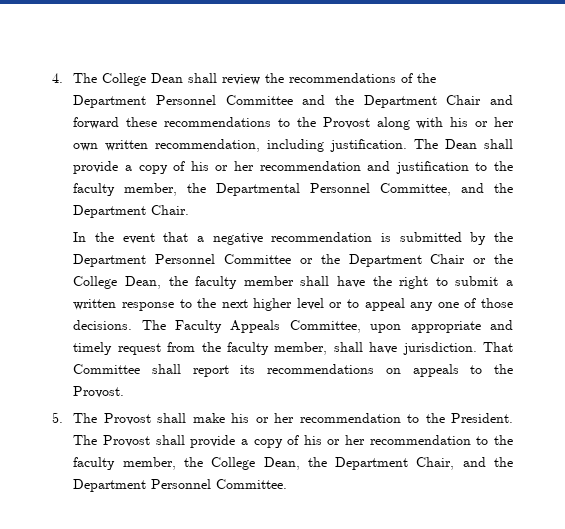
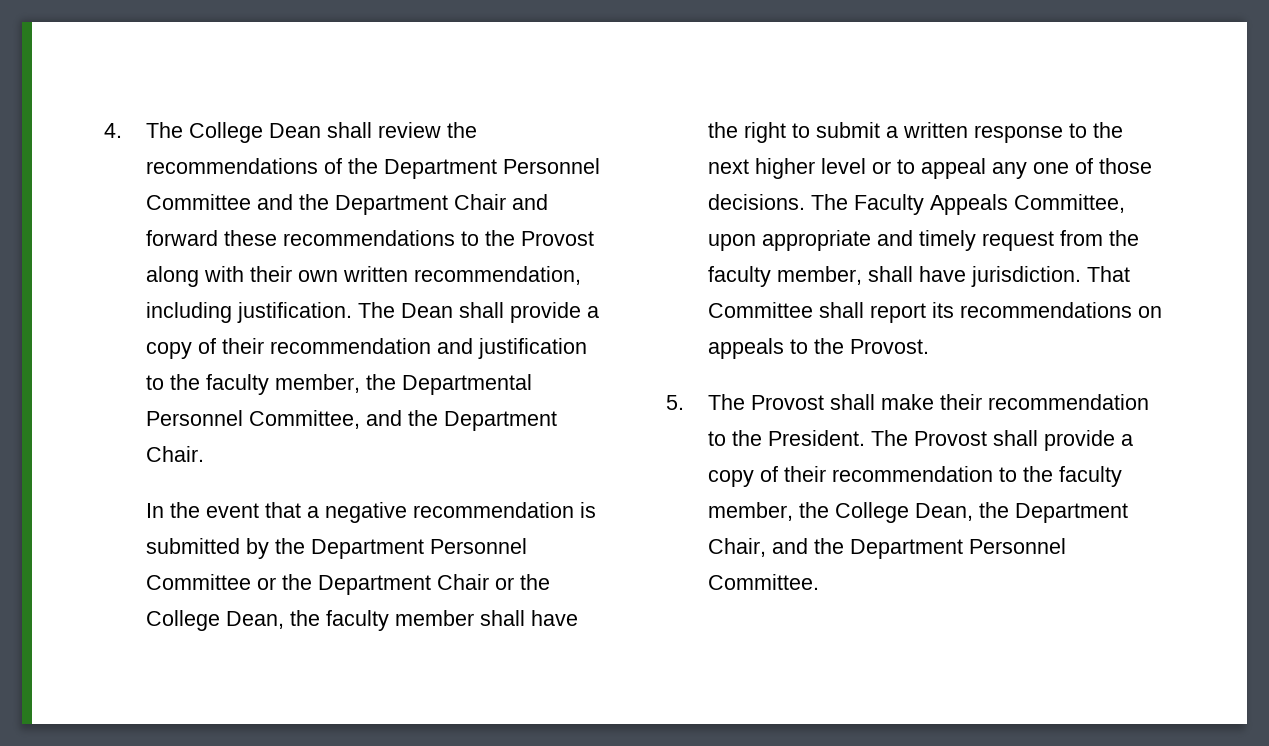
- 4. The College Dean shall review the recommendations of the Department Personnel Committee and the Department Chair and forward these recommendations to the Provost along with his or her own written recommendation, including justification.
+ 4. The College Dean shall review the recommendations of the Department Personnel Committee and the Department Chair and forward these recommendations to the Provost along with their own written recommendation, including justification.
- The Dean shall provide a copy of his or her recommendation and justification to the faculty member, the Departmental Personnel Committee, and the Department Chair.
+ The Dean shall provide a copy of their recommendation and justification to the faculty member, the Departmental Personnel Committee, and the Department Chair.
- 5. The Provost shall make his or her recommendation to the President.
+ 5. The Provost shall make their recommendation to the President.
- The Provost shall provide a copy of his or her recommendation to the faculty member, the College Dean, the Department Chair, and the Department Personnel Committee.
+ The Provost shall provide a copy of their recommendation to the faculty member, the College Dean, the Department Chair, and the Department Personnel Committee.

